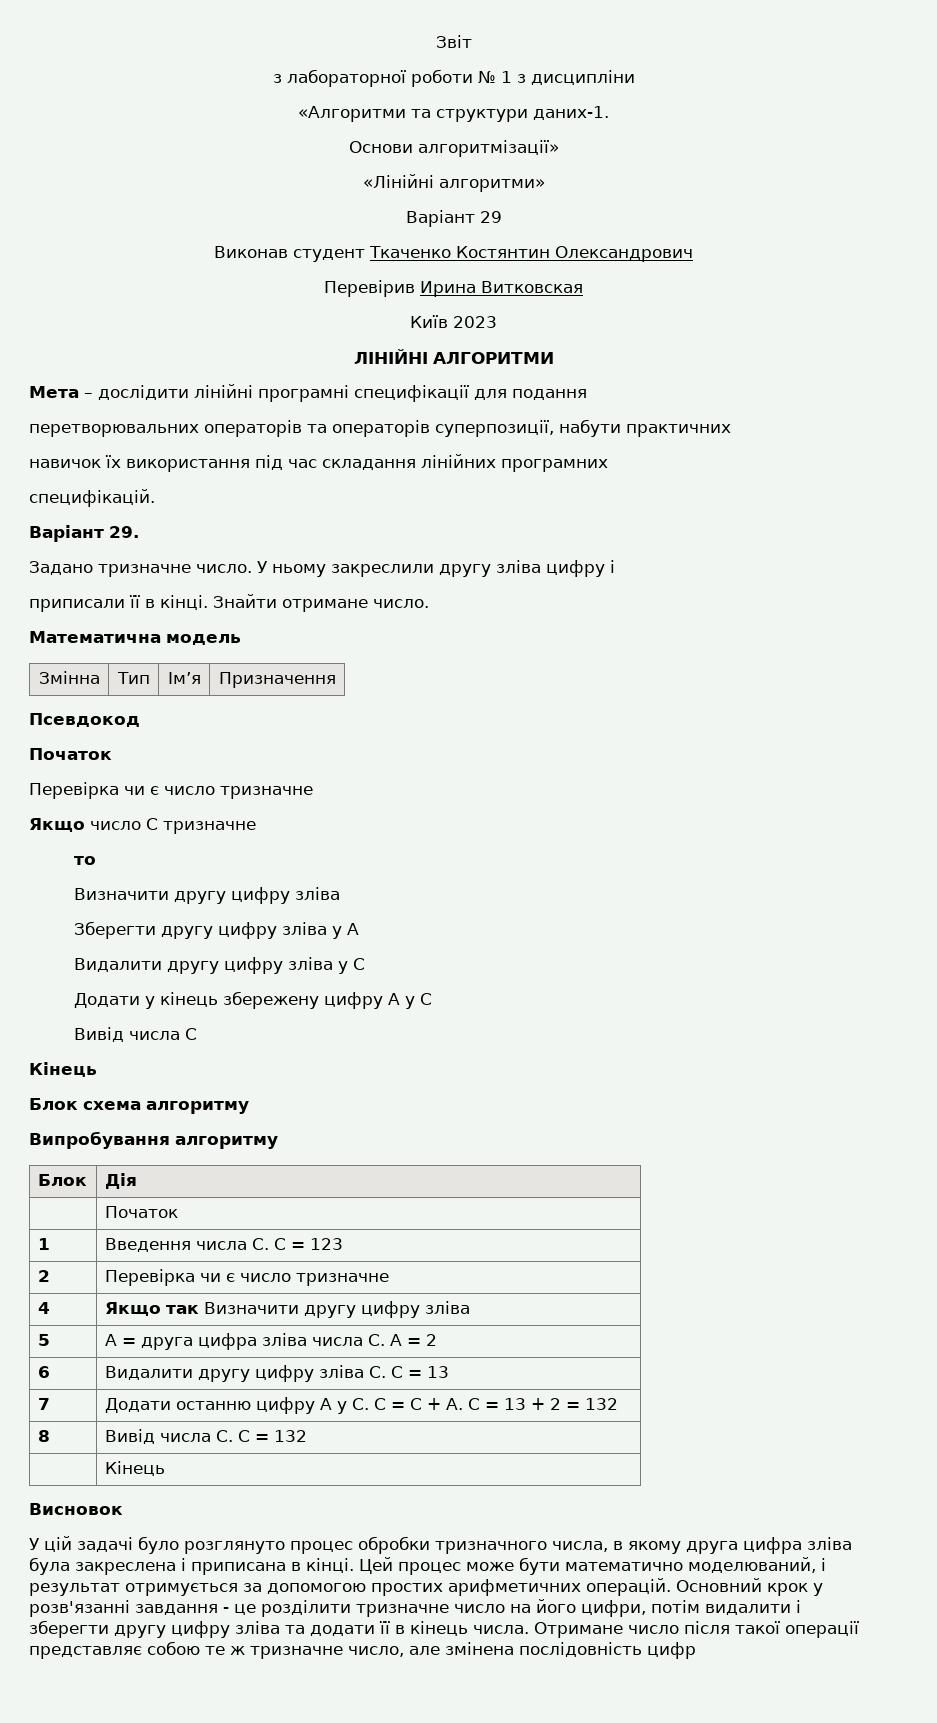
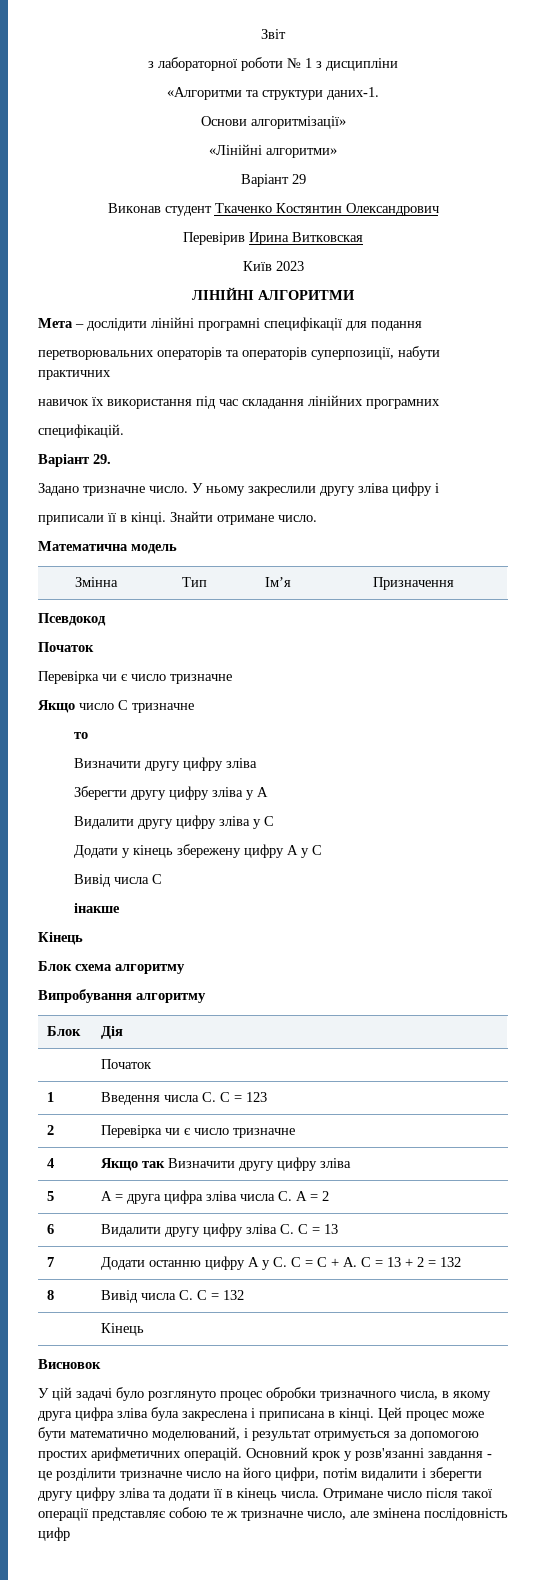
+ інакше

